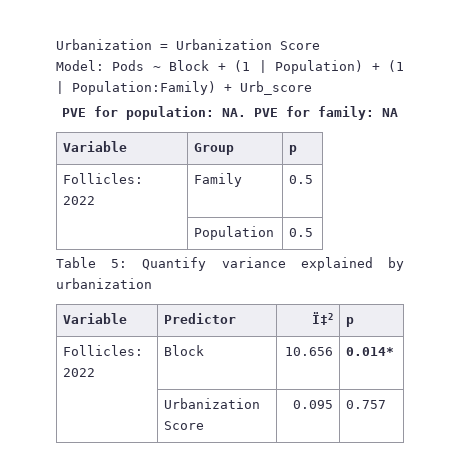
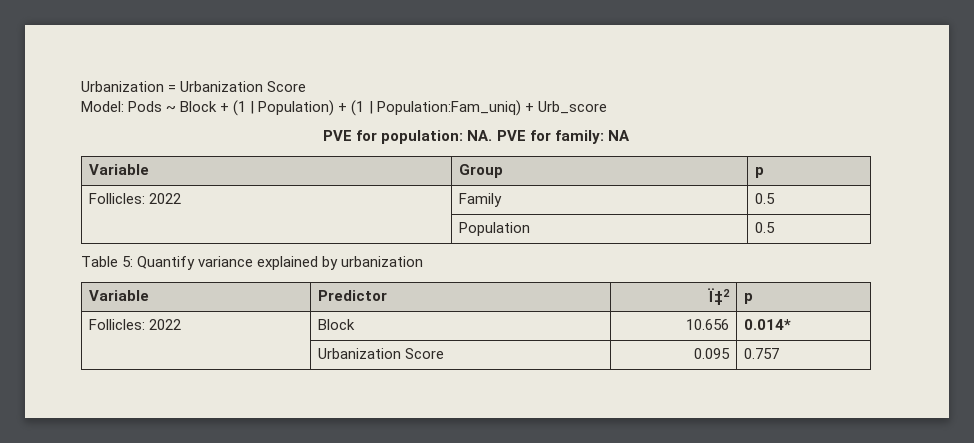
- Model: Pods ~ Block + (1 | Population) + (1 | Population:Family) + Urb_score
+ Model: Pods ~ Block + (1 | Population) + (1 | Population:Fam_uniq) + Urb_score

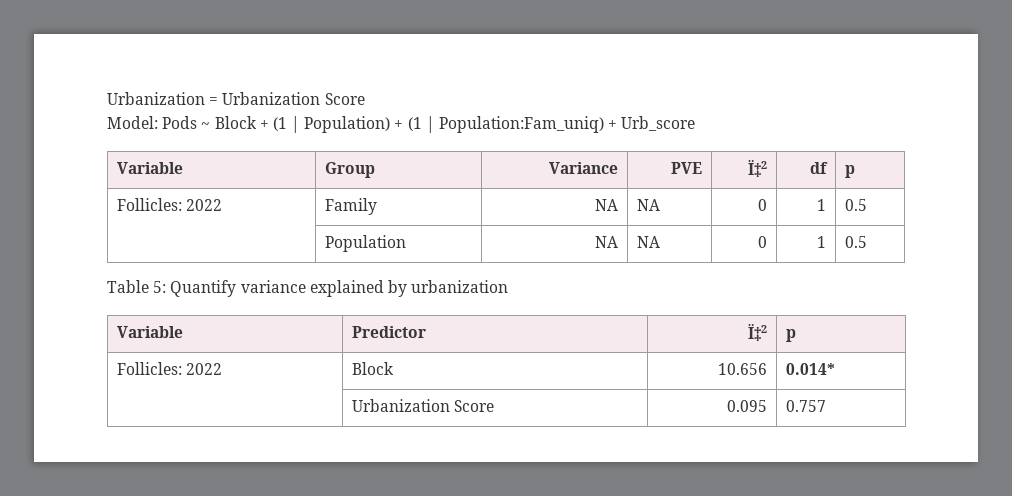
- PVE for population: NA. PVE for family: NA
- Variable | Group | p
- Follicles: 2022 | Family | 0.5
- | Population | 0.5
+ Variable | Group | Variance | PVE | Ï‡2 | df | p
+ Follicles: 2022 | Family | NA | NA | 0 | 1 | 0.5
+ | Population | NA | NA | 0 | 1 | 0.5

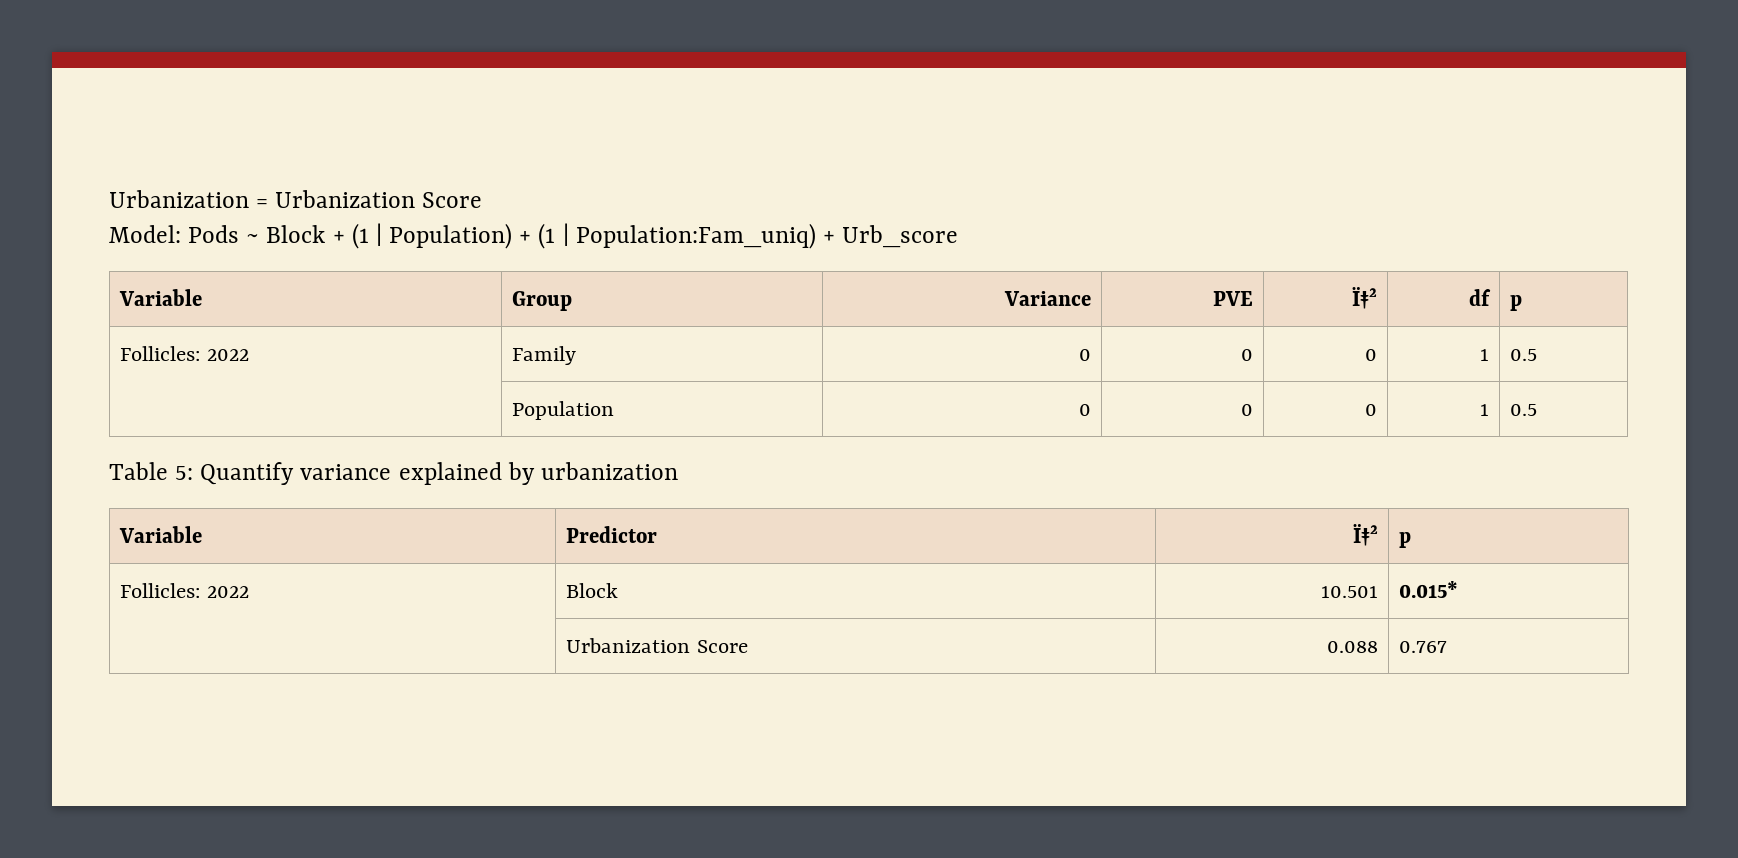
- Follicles: 2022 | Family | NA | NA | 0 | 1 | 0.5
+ Follicles: 2022 | Family | 0 | 0 | 0 | 1 | 0.5
- | Population | NA | NA | 0 | 1 | 0.5
+ | Population | 0 | 0 | 0 | 1 | 0.5
- Follicles: 2022 | Block | 10.656 | 0.014*
+ Follicles: 2022 | Block | 10.501 | 0.015*
- | Urbanization Score | 0.095 | 0.757
+ | Urbanization Score | 0.088 | 0.767

